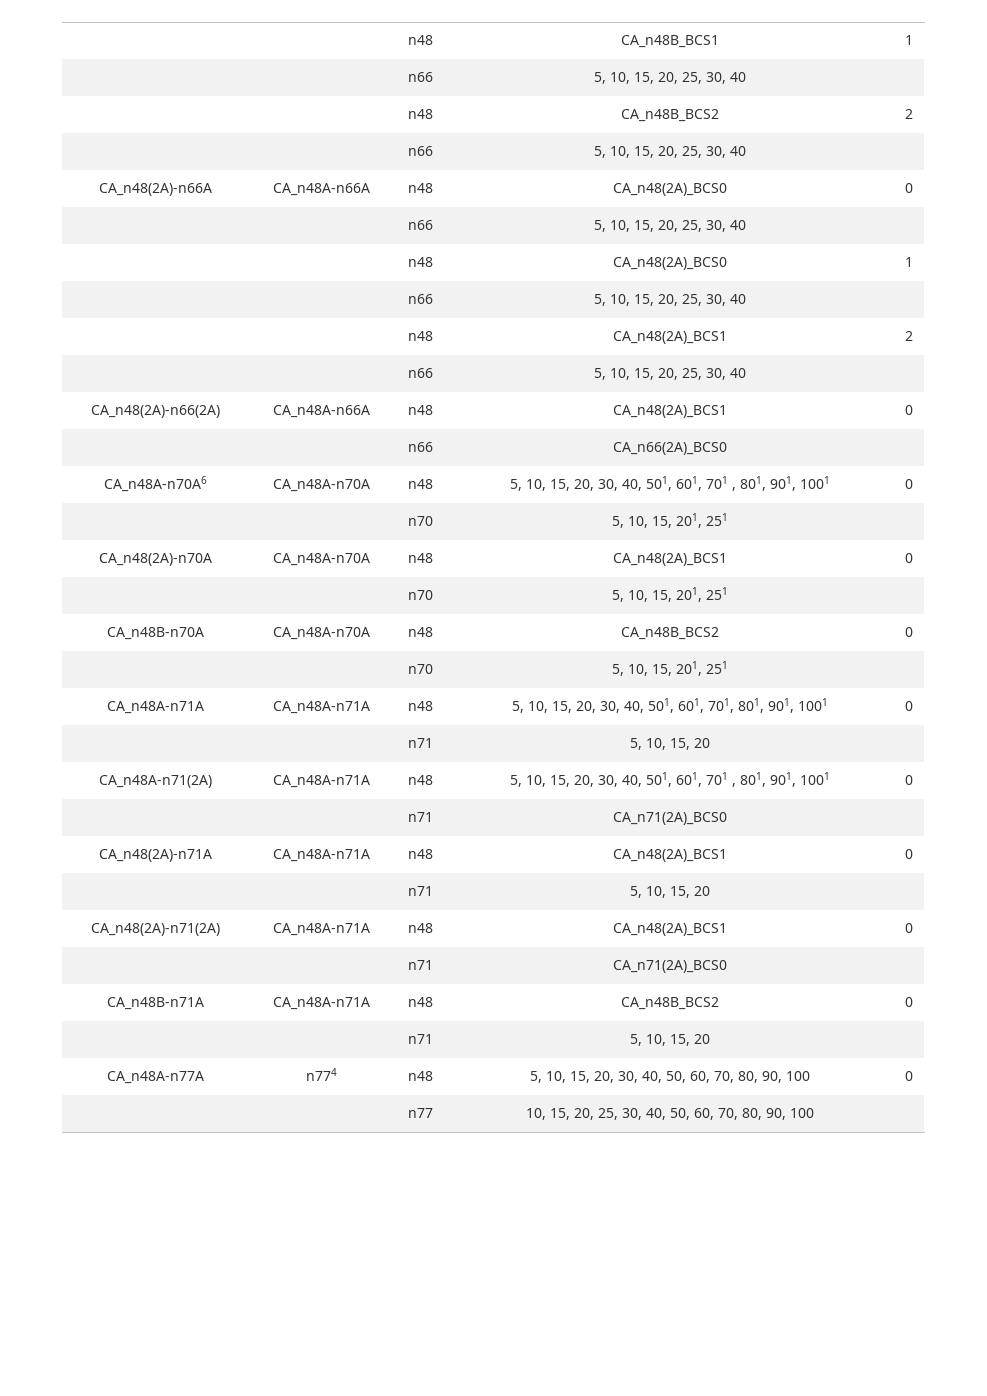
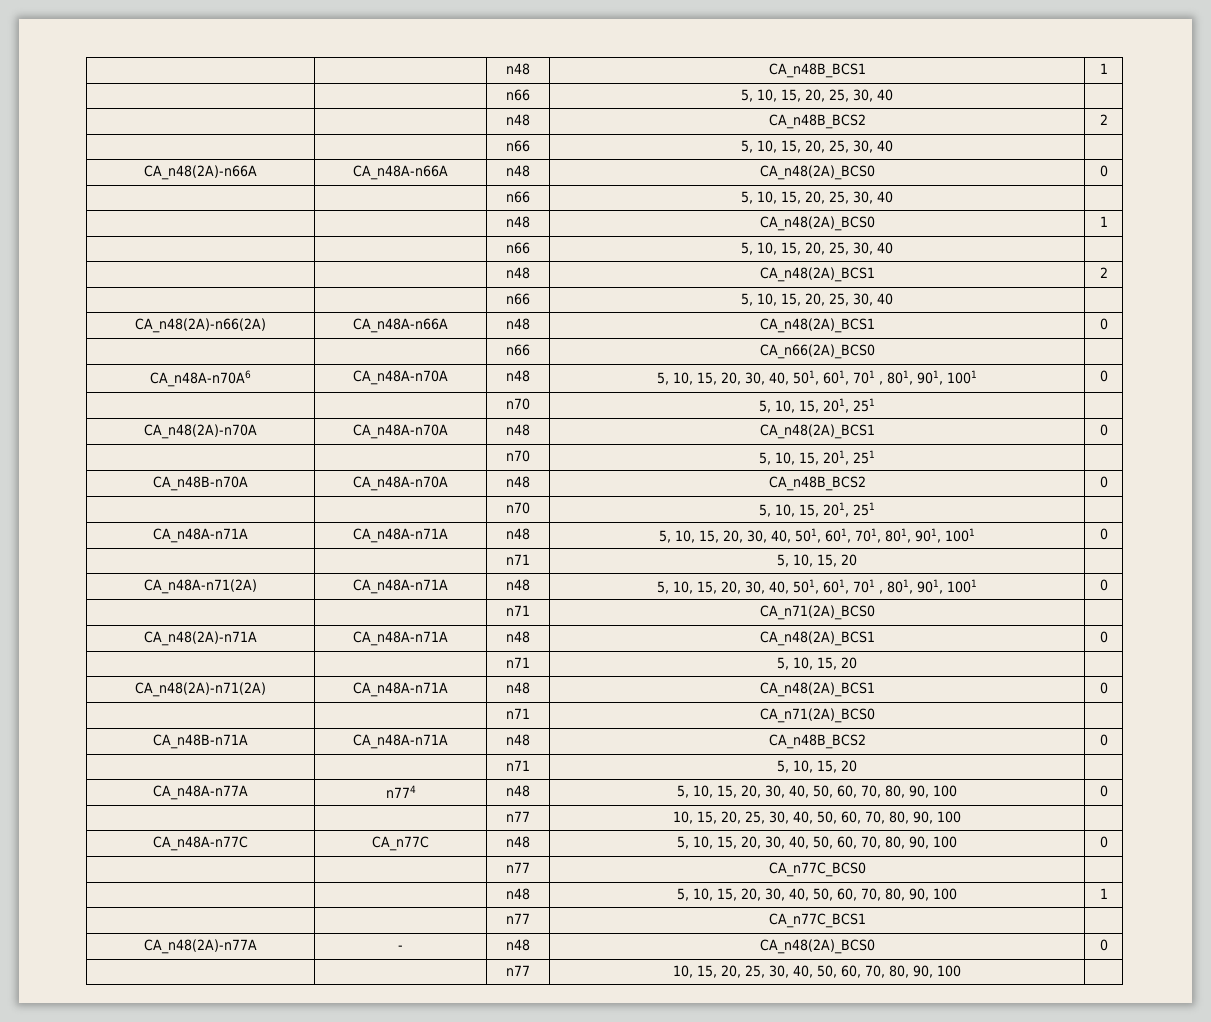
+ CA_n48A-n77C | CA_n77C | n48 | 5, 10, 15, 20, 30, 40, 50, 60, 70, 80, 90, 100 | 0
+ | | n77 | CA_n77C_BCS0 |
+ | | n48 | 5, 10, 15, 20, 30, 40, 50, 60, 70, 80, 90, 100 | 1
+ | | n77 | CA_n77C_BCS1 |
+ CA_n48(2A)-n77A | - | n48 | CA_n48(2A)_BCS0 | 0
+ | | n77 | 10, 15, 20, 25, 30, 40, 50, 60, 70, 80, 90, 100 |

